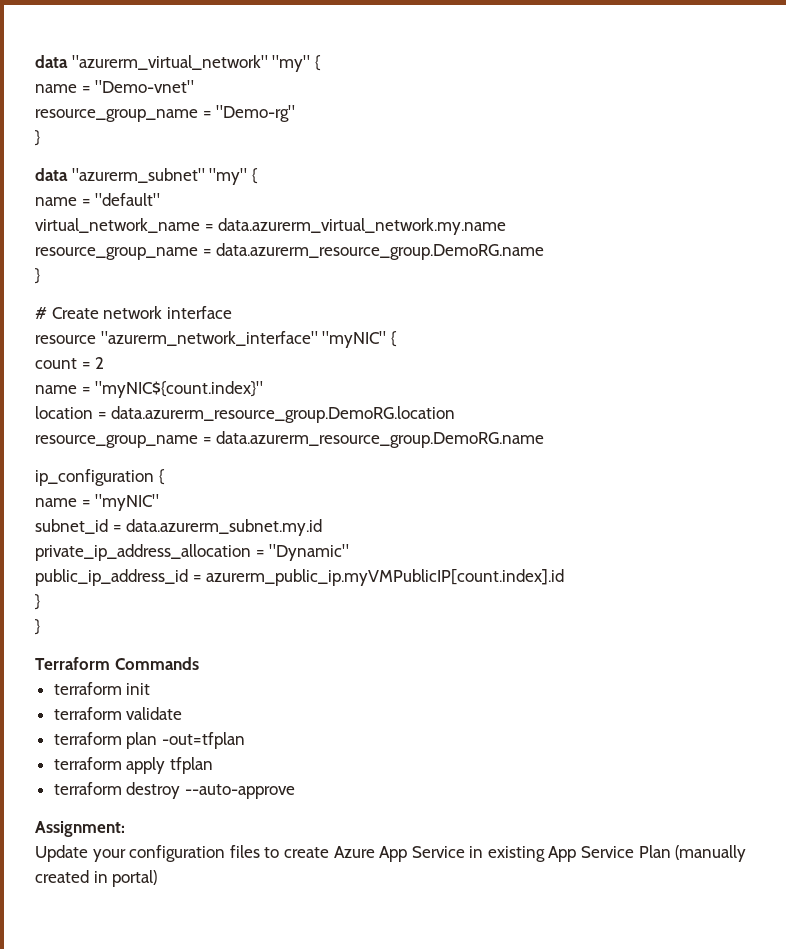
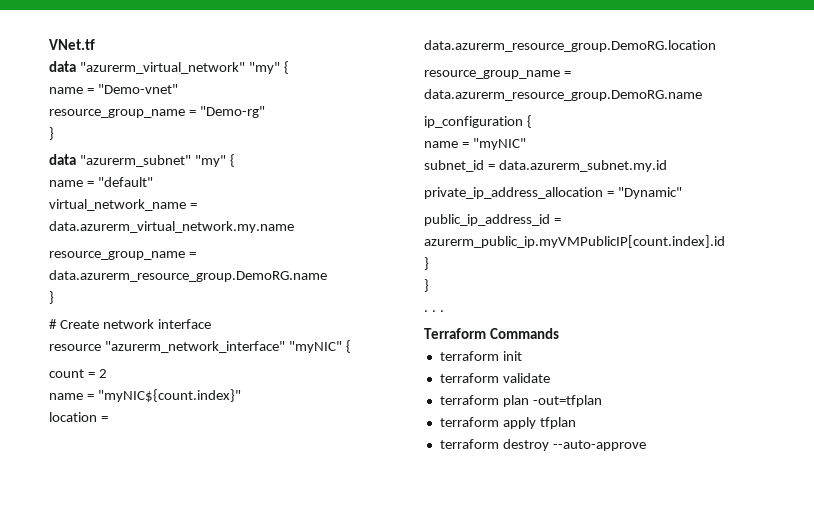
+ VNet.tf
+ . . .
- Assignment:
- Update your configuration files to create Azure App Service in existing App Service Plan (manually created in portal)

